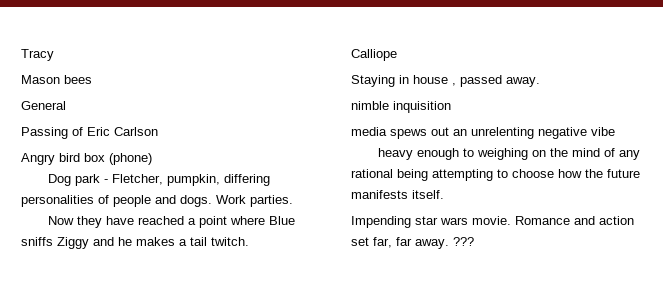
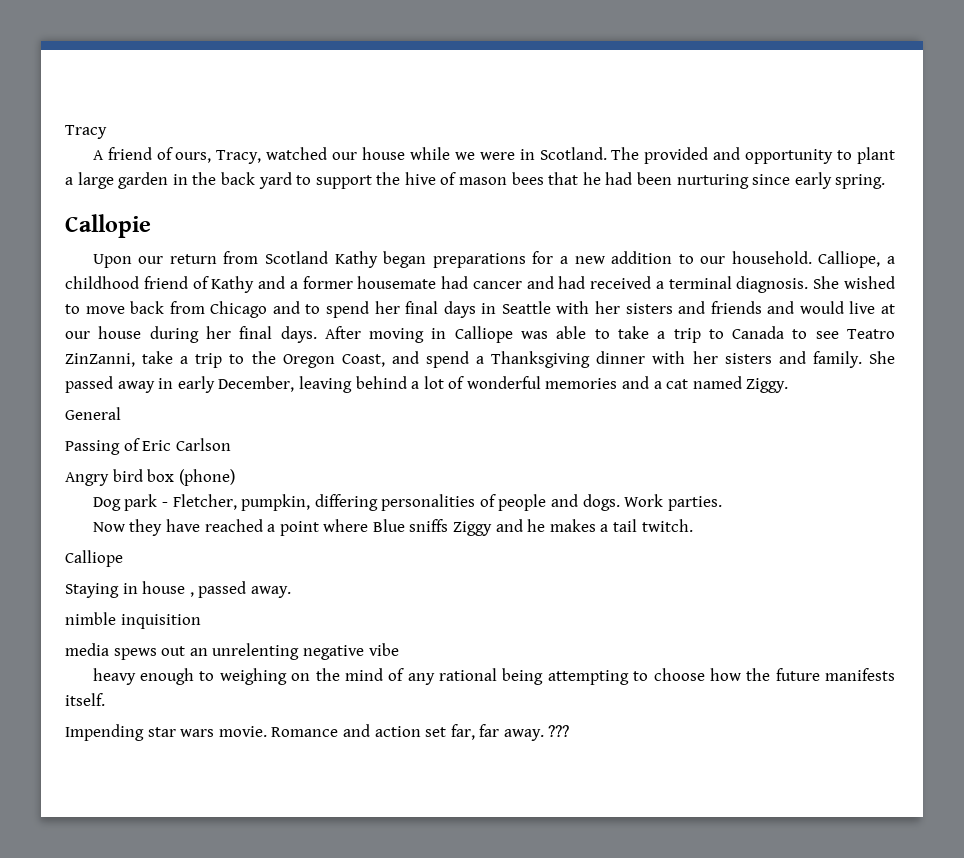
- Mason bees
+ A friend of ours, Tracy, watched our house while we were in Scotland. The provided and opportunity to plant a large garden in the back yard to support the hive of mason bees that he had been nurturing since early spring.
+ Callopie
+ Upon our return from Scotland Kathy began preparations for a new addition to our household. Calliope, a childhood friend of Kathy and a former housemate had cancer and had received a terminal diagnosis. She wished to move back from Chicago and to spend her final days in Seattle with her sisters and friends and would live at our house during her final days. After moving in Calliope was able to take a trip to Canada to see Teatro ZinZanni, take a trip to the Oregon Coast, and spend a Thanksgiving dinner with her sisters and family. She passed away in early December, leaving behind a lot of wonderful memories and a cat named Ziggy.

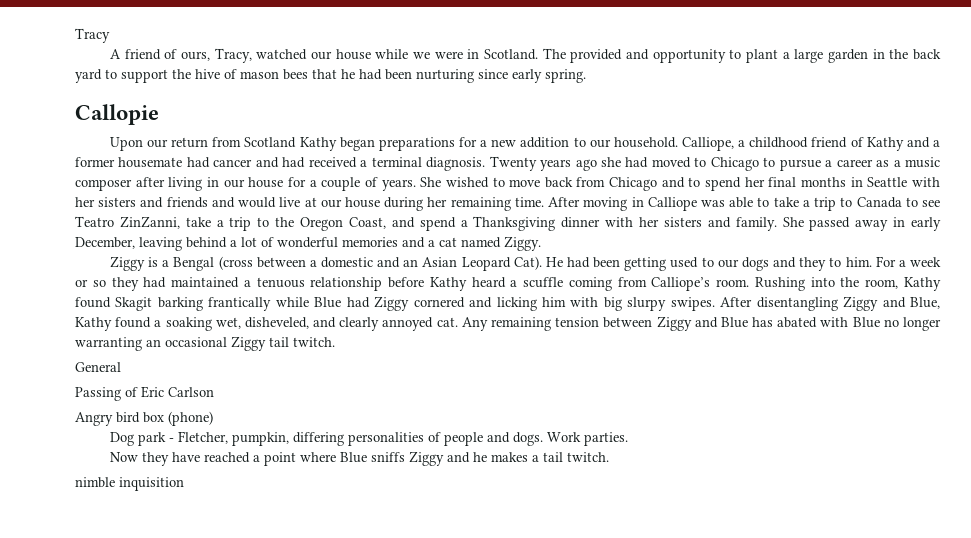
+ Twenty years ago she had moved to Chicago to pursue a career as a music composer after living in our house for a couple of years.
- She wished to move back from Chicago and to spend her final days in Seattle with her sisters and friends and would live at our house during her final days.
+ She wished to move back from Chicago and to spend her final months in Seattle with her sisters and friends and would live at our house during her remaining time.
+ Ziggy is a Bengal (cross between a domestic and an Asian Leopard Cat). He had been getting used to our dogs and they to him. For a week or so they had maintained a tenuous relationship before Kathy heard a scuffle coming from Calliope’s room. Rushing into the room, Kathy found Skagit barking frantically while Blue had Ziggy cornered and licking him with big slurpy swipes. After disentangling Ziggy and Blue, Kathy found a soaking wet, disheveled, and clearly annoyed cat. Any remaining tension between Ziggy and Blue has abated with Blue no longer warranting an occasional Ziggy tail twitch.
  Now they have reached a point where Blue sniffs Ziggy and he makes a tail twitch.
- Calliope
- Staying in house , passed away.
  nimble inquisition
- media spews out an unrelenting negative vibe
- heavy enough to weighing on the mind of any rational being attempting to choose how the future manifests itself.
- Impending star wars movie. Romance and action set far, far away. ???

